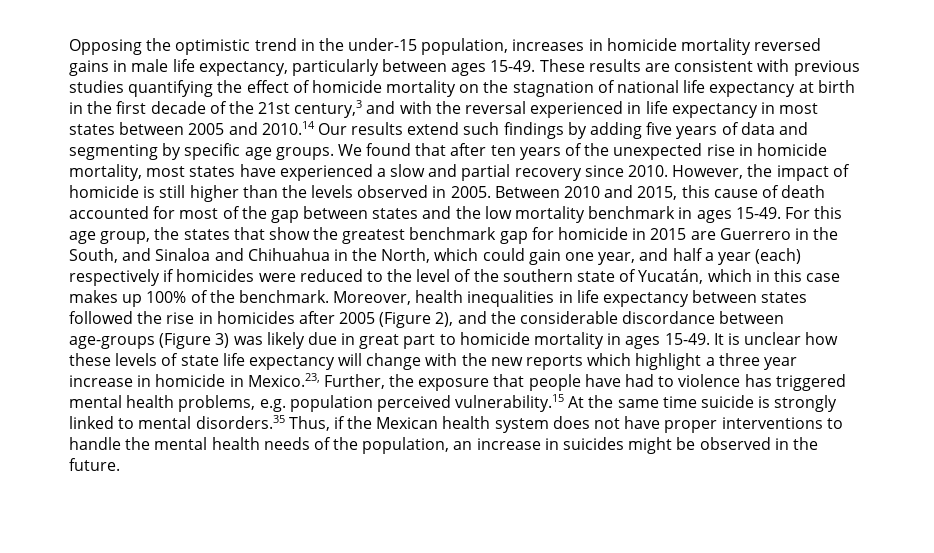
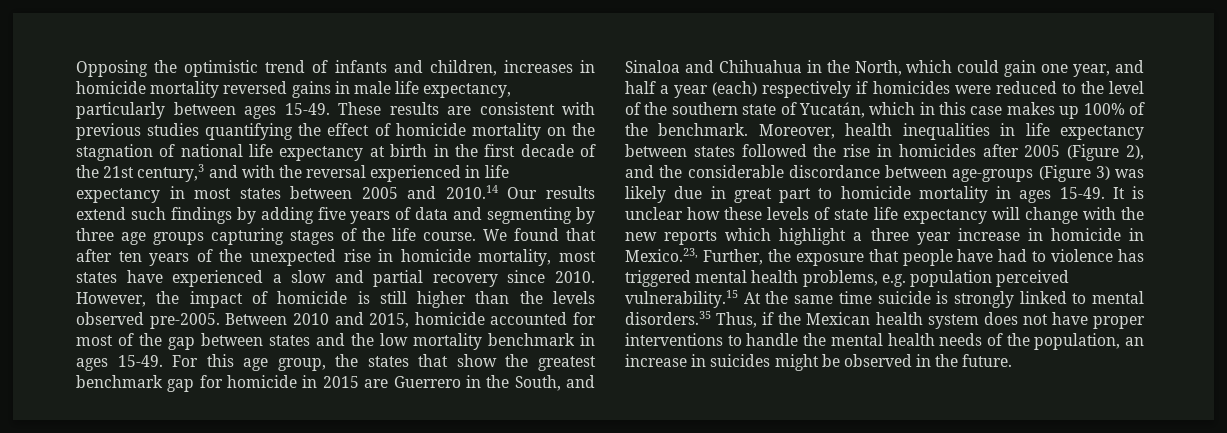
- Opposing the optimistic trend in the under-15 population, increases in homicide mortality reversed gains in male life expectancy, particularly between ages 15-49.
+ Opposing the optimistic trend of infants and children, increases in homicide mortality reversed gains in male life expectancy, particularly between ages 15-49.
- These results are consistent with previous studies quantifying the effect of homicide mortality on the stagnation of national life expectancy at birth in the first decade of the 21st century,3 and with the reversal experienced in life expectancy in most states between 2005 and 2010.14 Our results extend such findings by adding five years of data and segmenting by specific age groups.
+ These results are consistent with previous studies quantifying the effect of homicide mortality on the stagnation of national life expectancy at birth in the first decade of the 21st century,3 and with the reversal experienced in life expectancy in most states between 2005 and 2010.14 Our results extend such findings by adding five years of data and segmenting by three age groups capturing stages of the life course.
- However, the impact of homicide is still higher than the levels observed in 2005.
+ However, the impact of homicide is still higher than the levels observed pre-2005.
- Between 2010 and 2015, this cause of death accounted for most of the gap between states and the low mortality benchmark in ages 15-49.
+ Between 2010 and 2015, homicide accounted for most of the gap between states and the low mortality benchmark in ages 15-49.

